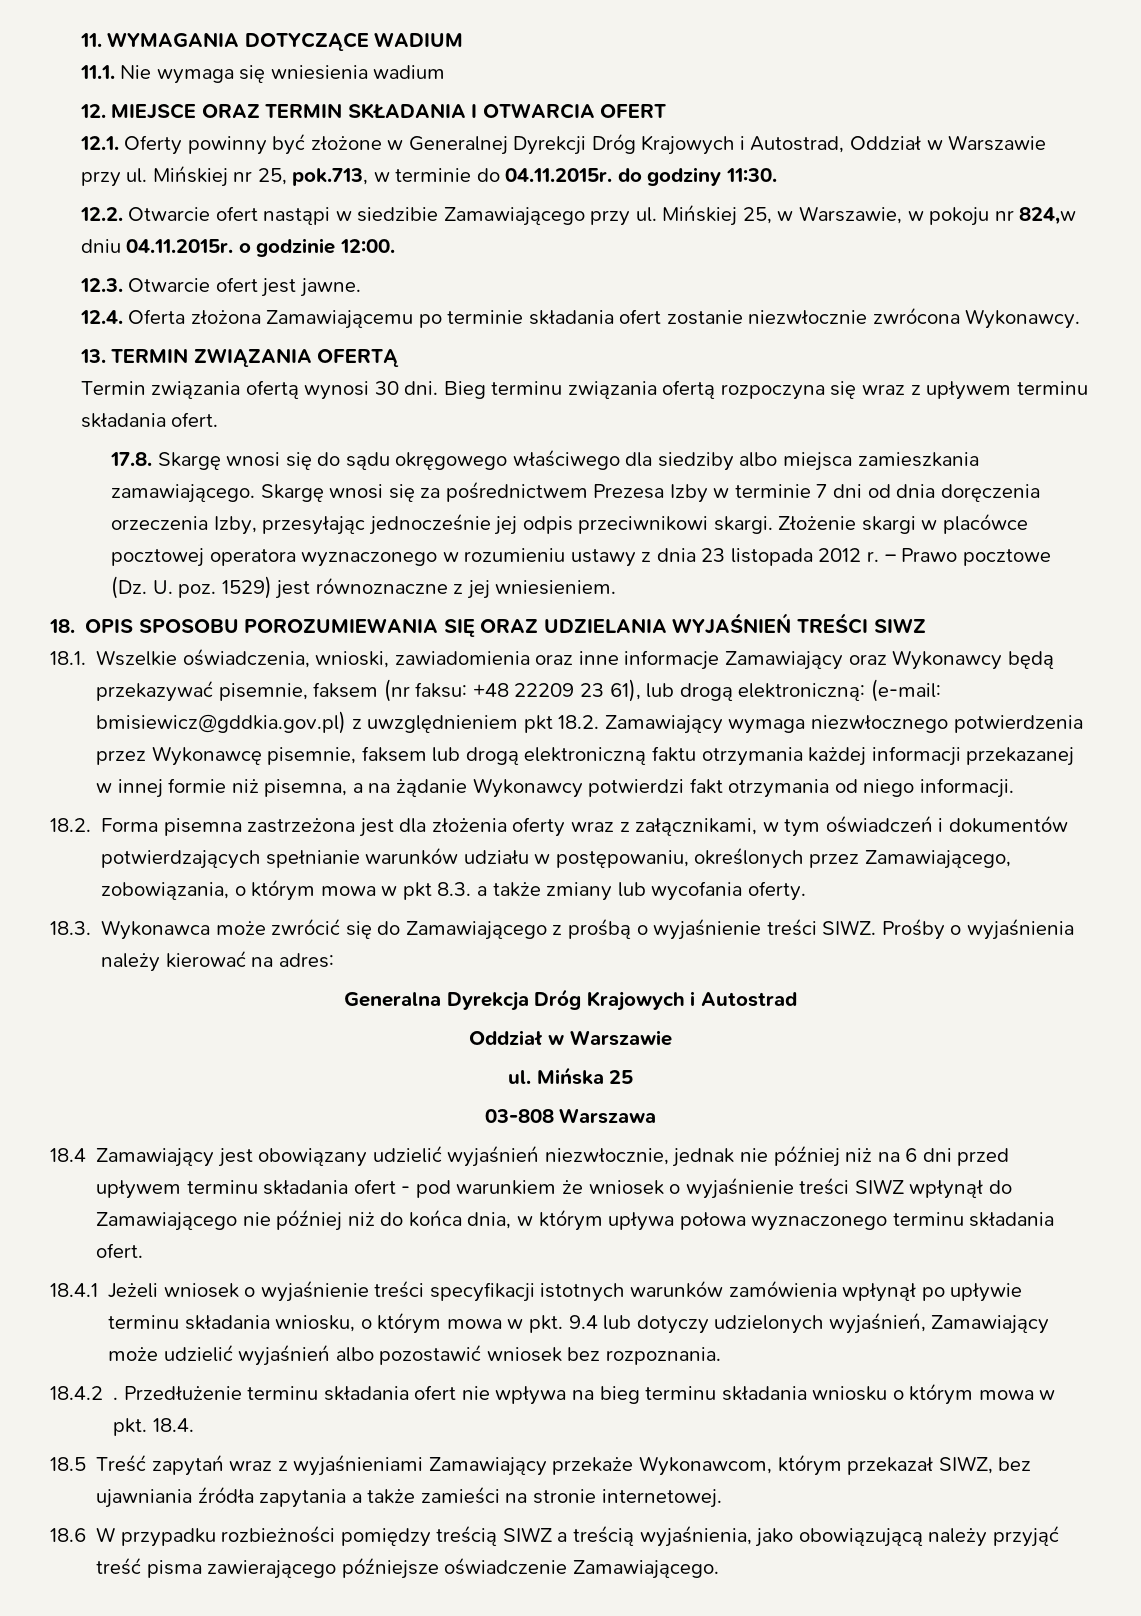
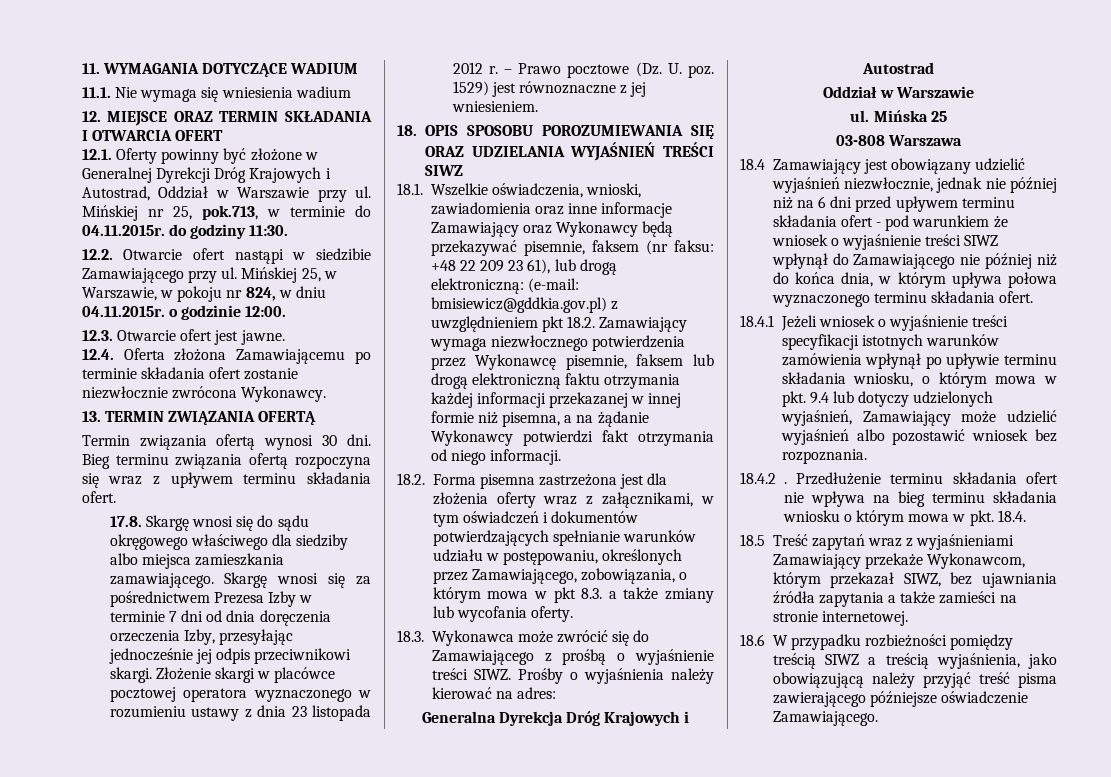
- Mińskiej 25, w Warszawie, w pokoju nr 824,w dniu 04.11.2015r. o godzinie 12:00.
+ Mińskiej 25, w Warszawie, w pokoju nr 824, w dniu 04.11.2015r. o godzinie 12:00.
- 18.1. Wszelkie oświadczenia, wnioski, zawiadomienia oraz inne informacje Zamawiający oraz Wykonawcy będą przekazywać pisemnie, faksem (nr faksu: +48 22209 23 61), lub drogą elektroniczną: (e-mail: bmisiewicz@gddkia.gov.pl) z uwzględnieniem pkt 18.2. Zamawiający wymaga niezwłocznego potwierdzenia przez Wykonawcę pisemnie, faksem lub drogą elektroniczną faktu otrzymania każdej informacji przekazanej w innej formie niż pisemna, a na żądanie Wykonawcy potwierdzi fakt otrzymania od niego informacji.
+ 18.1. Wszelkie oświadczenia, wnioski, zawiadomienia oraz inne informacje Zamawiający oraz Wykonawcy będą przekazywać pisemnie, faksem (nr faksu: +48 22 209 23 61), lub drogą elektroniczną: (e-mail: bmisiewicz@gddkia.gov.pl) z uwzględnieniem pkt 18.2. Zamawiający wymaga niezwłocznego potwierdzenia przez Wykonawcę pisemnie, faksem lub drogą elektroniczną faktu otrzymania każdej informacji przekazanej w innej formie niż pisemna, a na żądanie Wykonawcy potwierdzi fakt otrzymania od niego informacji.

